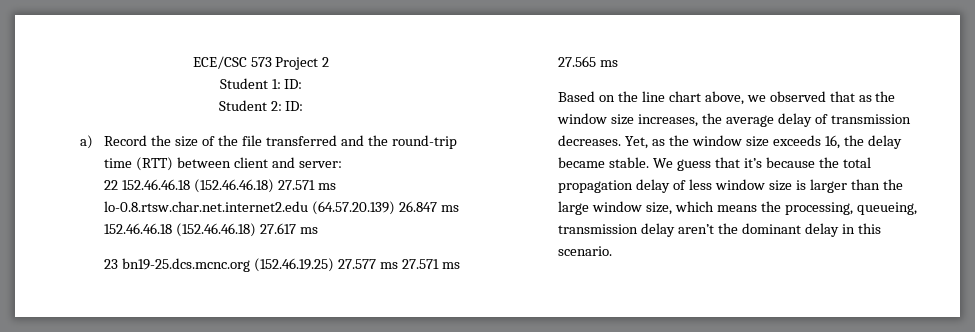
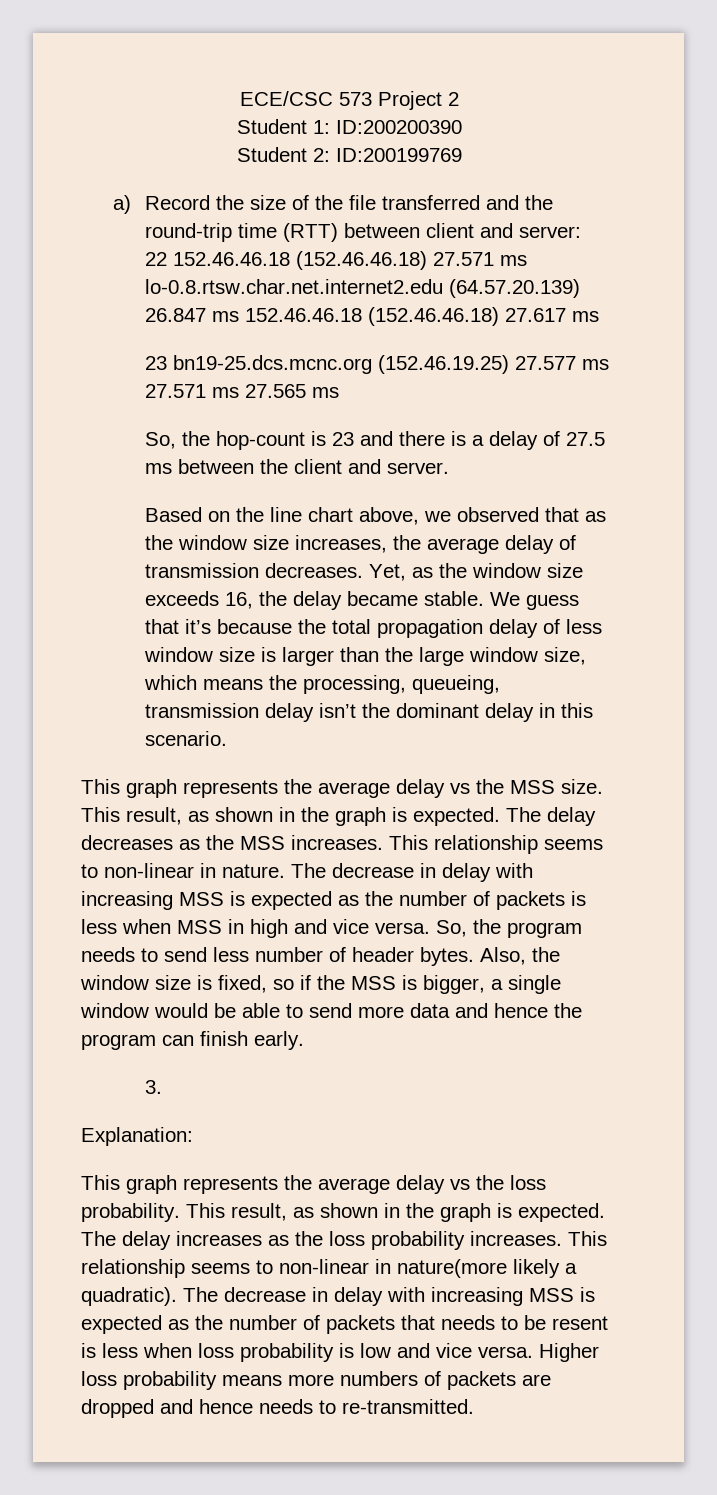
- Student 1: ID:
+ Student 1: ID:200200390
- Student 2: ID:
+ Student 2: ID:200199769
+ So, the hop-count is 23 and there is a delay of 27.5 ms between the client and server.
- We guess that it’s because the total propagation delay of less window size is larger than the large window size, which means the processing, queueing, transmission delay aren’t the dominant delay in this scenario.
+ We guess that it’s because the total propagation delay of less window size is larger than the large window size, which means the processing, queueing, transmission delay isn’t the dominant delay in this scenario.
+ This graph represents the average delay vs the MSS size. This result, as shown in the graph is expected. The delay decreases as the MSS increases. This relationship seems to non-linear in nature. The decrease in delay with increasing MSS is expected as the number of packets is less when MSS in high and vice versa. So, the program needs to send less number of header bytes. Also, the window size is fixed, so if the MSS is bigger, a single window would be able to send more data and hence the program can finish early.
+ 3.
+ Explanation:
+ This graph represents the average delay vs the loss probability. This result, as shown in the graph is expected. The delay increases as the loss probability increases. This relationship seems to non-linear in nature(more likely a quadratic). The decrease in delay with increasing MSS is expected as the number of packets that needs to be resent is less when loss probability is low and vice versa. Higher loss probability means more numbers of packets are dropped and hence needs to re-transmitted.

